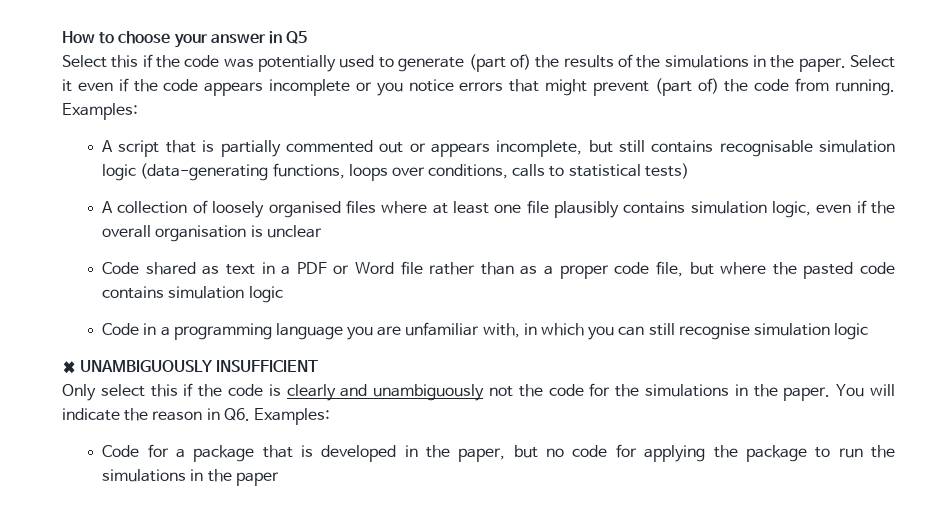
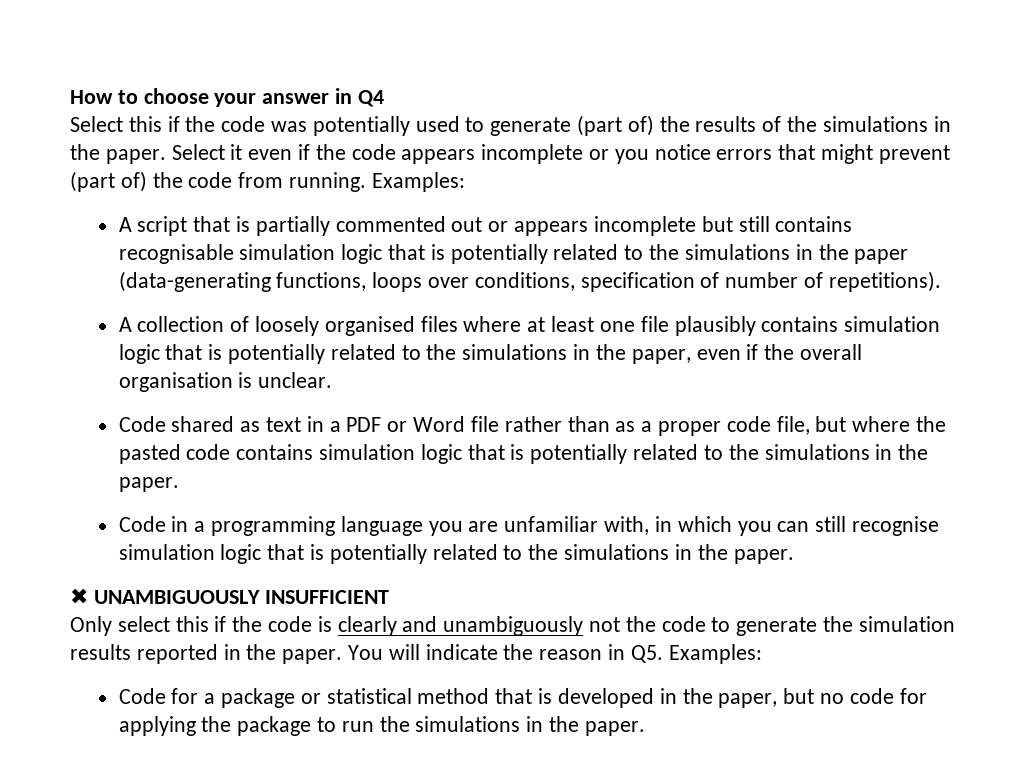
- How to choose your answer in Q5
+ How to choose your answer in Q4
- A script that is partially commented out or appears incomplete, but still contains recognisable simulation logic (data-generating functions, loops over conditions, calls to statistical tests)
+ A script that is partially commented out or appears incomplete but still contains recognisable simulation logic that is potentially related to the simulations in the paper (data-generating functions, loops over conditions, specification of number of repetitions).
- A collection of loosely organised files where at least one file plausibly contains simulation logic, even if the overall organisation is unclear
+ A collection of loosely organised files where at least one file plausibly contains simulation logic that is potentially related to the simulations in the paper, even if the overall organisation is unclear.
- Code shared as text in a PDF or Word file rather than as a proper code file, but where the pasted code contains simulation logic
+ Code shared as text in a PDF or Word file rather than as a proper code file, but where the pasted code contains simulation logic that is potentially related to the simulations in the paper.
- Code in a programming language you are unfamiliar with, in which you can still recognise simulation logic
+ Code in a programming language you are unfamiliar with, in which you can still recognise simulation logic that is potentially related to the simulations in the paper.
- Only select this if the code is clearly and unambiguously not the code for the simulations in the paper.
+ Only select this if the code is clearly and unambiguously not the code to generate the simulation results reported in the paper.
- You will indicate the reason in Q6. Examples:
+ You will indicate the reason in Q5. Examples:
- Code for a package that is developed in the paper, but no code for applying the package to run the simulations in the paper
+ Code for a package or statistical method that is developed in the paper, but no code for applying the package to run the simulations in the paper.

